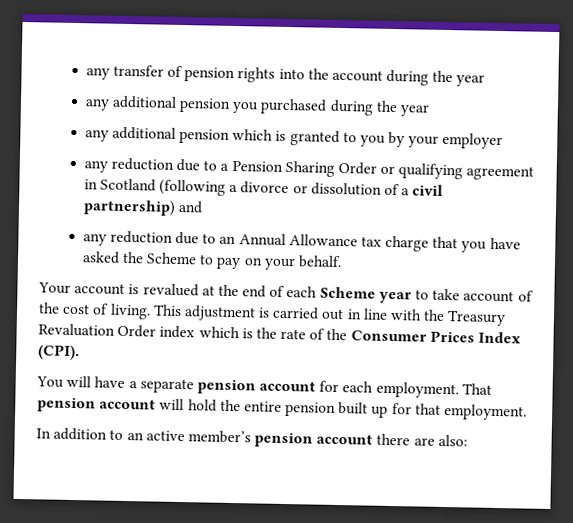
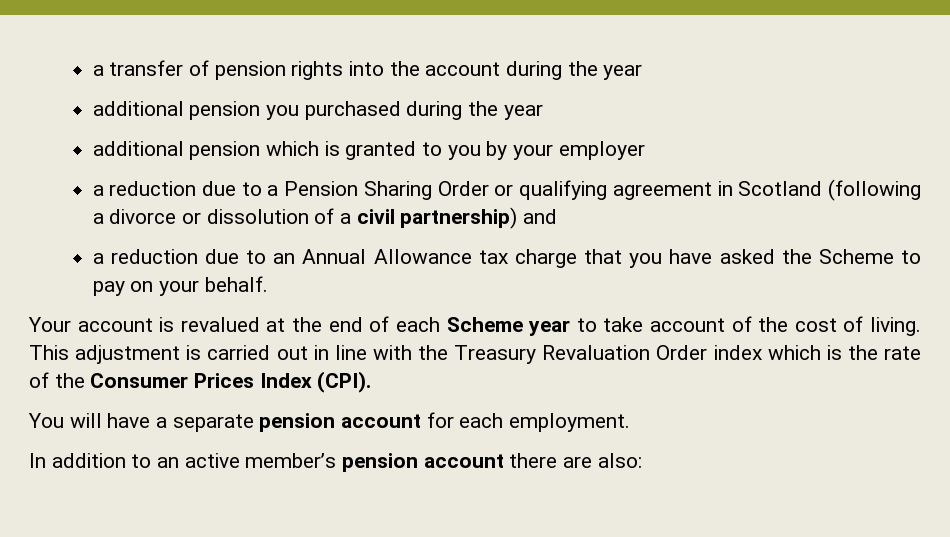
- any transfer of pension rights into the account during the year
+ a transfer of pension rights into the account during the year
- any additional pension you purchased during the year
+ additional pension you purchased during the year
- any additional pension which is granted to you by your employer
+ additional pension which is granted to you by your employer
- any reduction due to a Pension Sharing Order or qualifying agreement in Scotland (following a divorce or dissolution of a civil partnership) and
+ a reduction due to a Pension Sharing Order or qualifying agreement in Scotland (following a divorce or dissolution of a civil partnership) and
- any reduction due to an Annual Allowance tax charge that you have asked the Scheme to pay on your behalf.
+ a reduction due to an Annual Allowance tax charge that you have asked the Scheme to pay on your behalf.
- That pension account will hold the entire pension built up for that employment.

